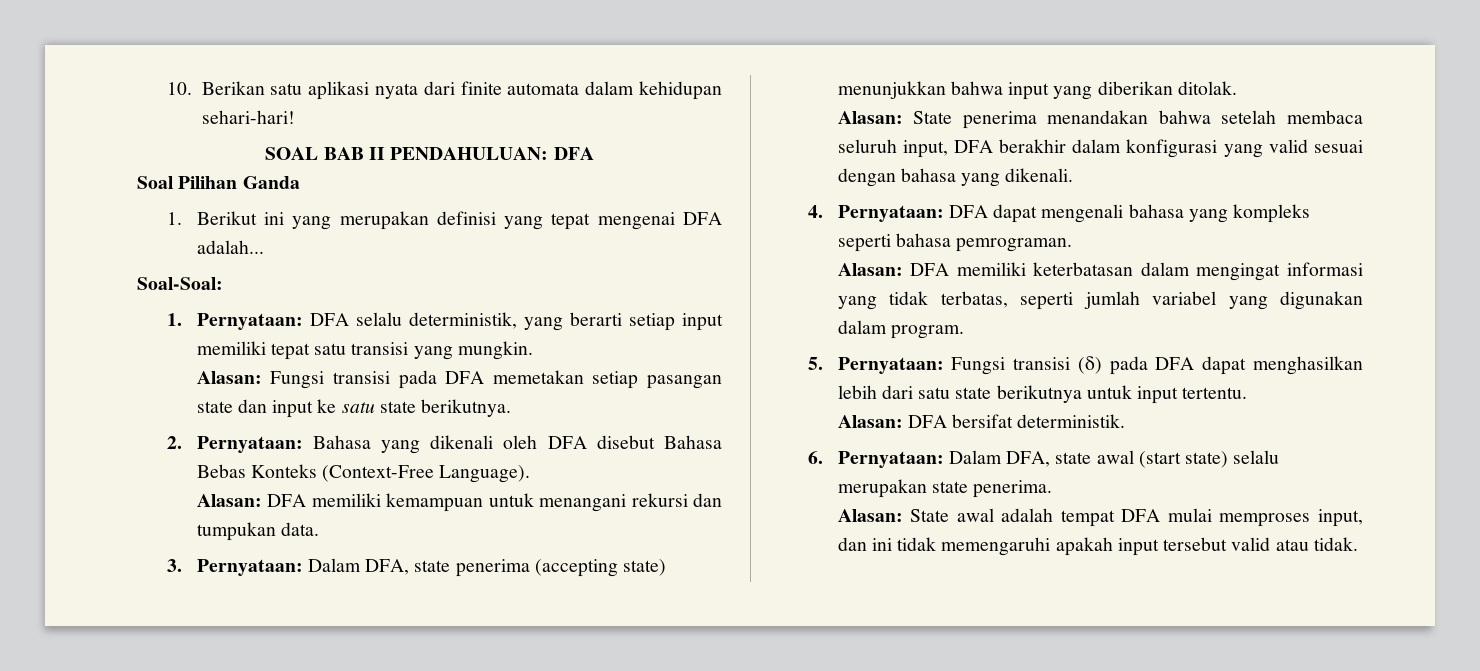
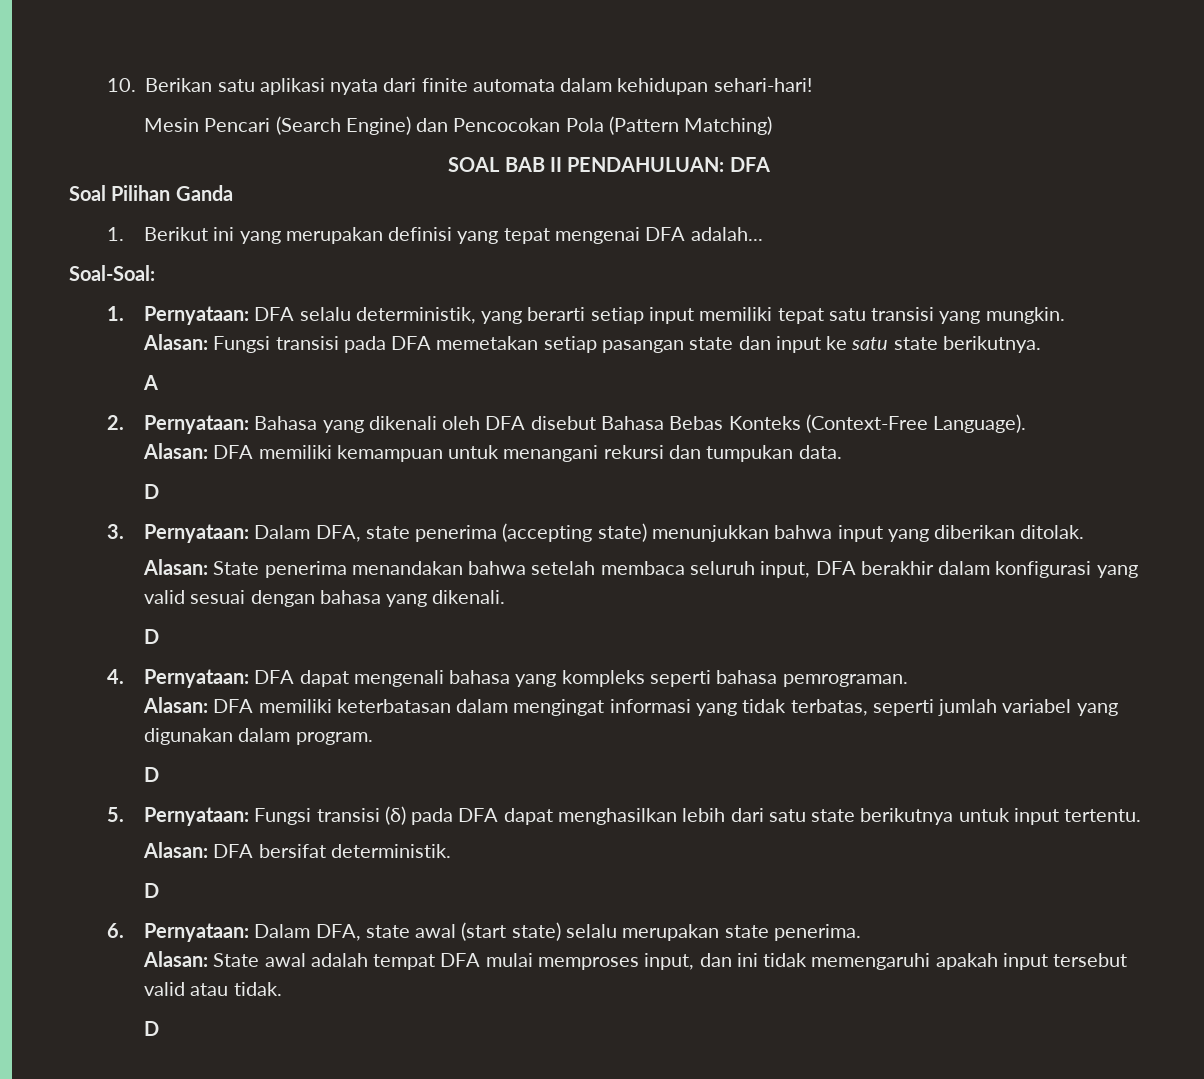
+ Mesin Pencari (Search Engine) dan Pencocokan Pola (Pattern Matching)
+ A
  Alasan: DFA memiliki kemampuan untuk menangani rekursi dan tumpukan data.
+ D
  Alasan: State penerima menandakan bahwa setelah membaca seluruh input, DFA berakhir dalam konfigurasi yang valid sesuai dengan bahasa yang dikenali.
+ D
  Alasan: DFA memiliki keterbatasan dalam mengingat informasi yang tidak terbatas, seperti jumlah variabel yang digunakan dalam program.
+ D
  Alasan: DFA bersifat deterministik.
+ D
  Alasan: State awal adalah tempat DFA mulai memproses input, dan ini tidak memengaruhi apakah input tersebut valid atau tidak.
+ D

